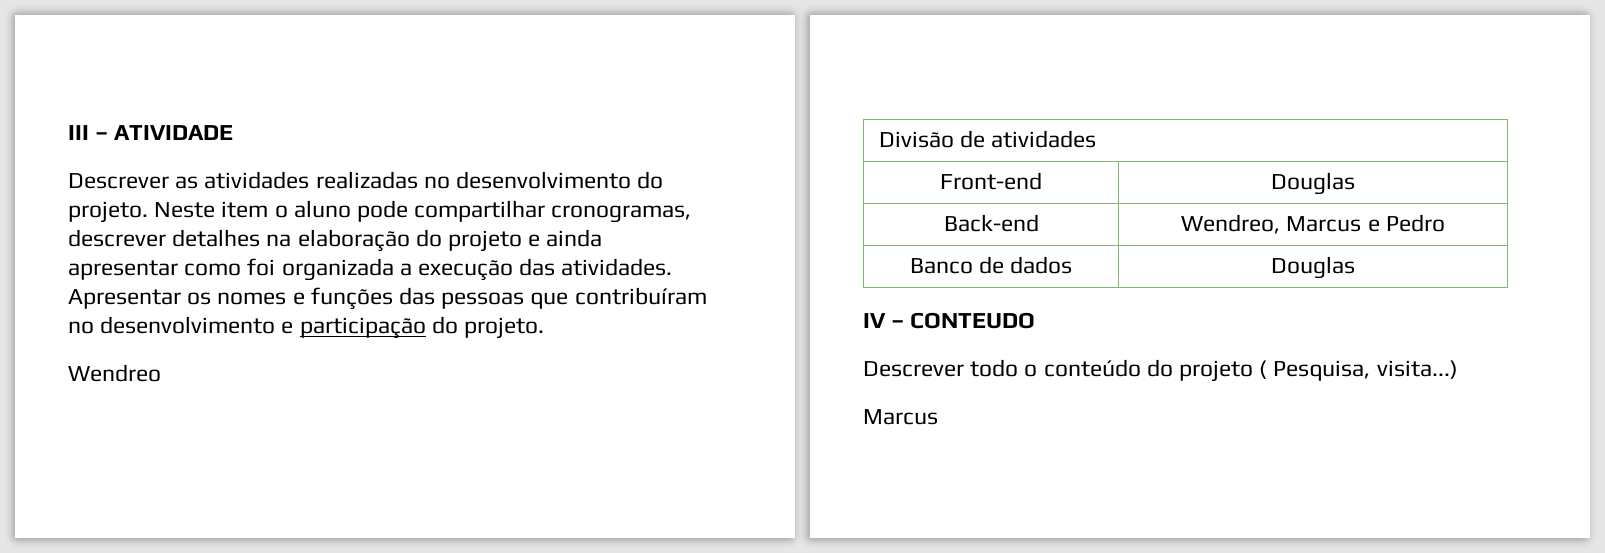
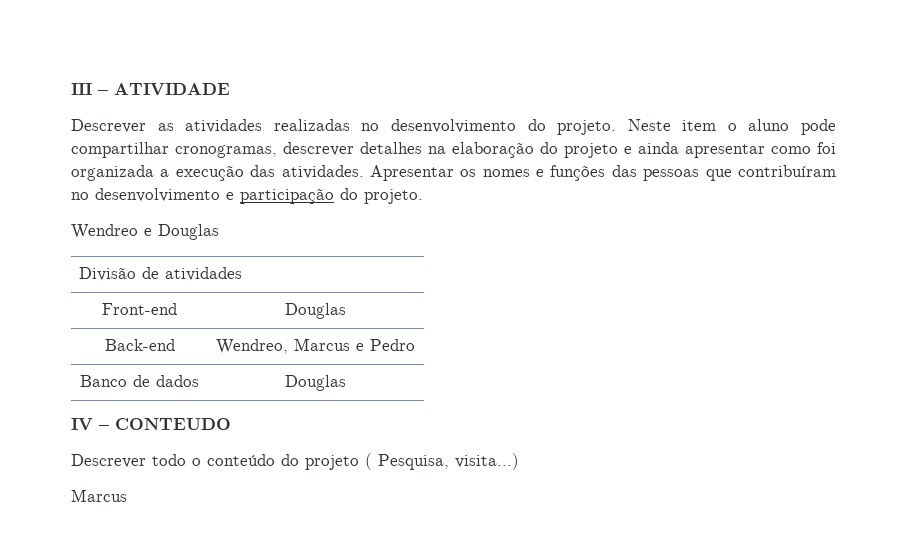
- Wendreo
+ Wendreo e Douglas

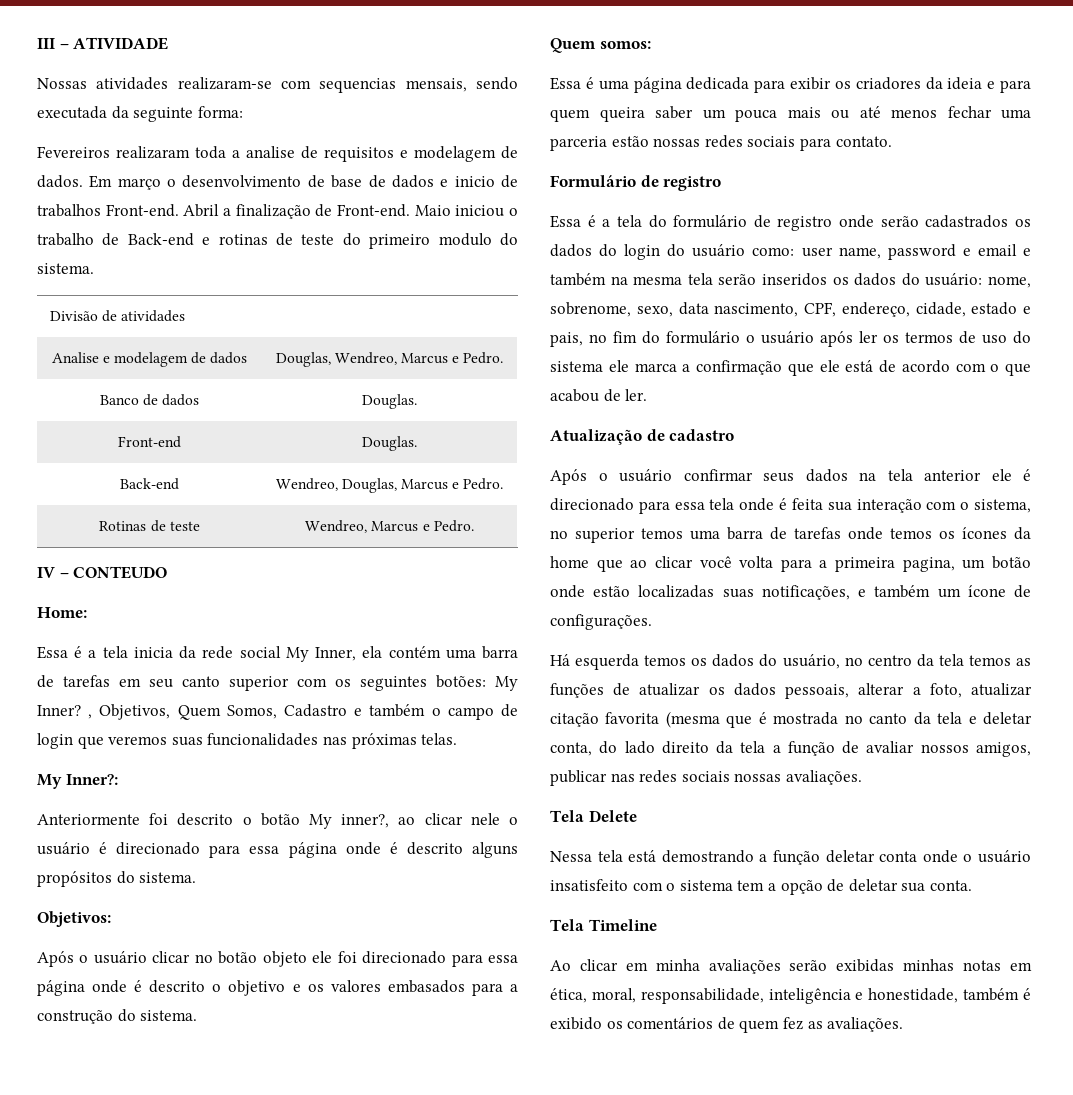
- Descrever as atividades realizadas no desenvolvimento do projeto. Neste item o aluno pode compartilhar cronogramas, descrever detalhes na elaboração do projeto e ainda apresentar como foi organizada a execução das atividades. Apresentar os nomes e funções das pessoas que contribuíram no desenvolvimento e participação do projeto.
- Wendreo e Douglas
+ Nossas atividades realizaram-se com sequencias mensais, sendo executada da seguinte forma:
+ Fevereiros realizaram toda a analise de requisitos e modelagem de dados. Em março o desenvolvimento de base de dados e inicio de trabalhos Front-end. Abril a finalização de Front-end. Maio iniciou o trabalho de Back-end e rotinas de teste do primeiro modulo do sistema.
  Divisão de atividades
- Front-end | Douglas
- Back-end | Wendreo, Marcus e Pedro
+ Analise e modelagem de dados | Douglas, Wendreo, Marcus e Pedro.
- Banco de dados | Douglas
+ Banco de dados | Douglas.
+ Front-end | Douglas.
+ Back-end | Wendreo, Douglas, Marcus e Pedro.
+ Rotinas de teste | Wendreo, Marcus e Pedro.
  IV – CONTEUDO
- Descrever todo o conteúdo do projeto ( Pesquisa, visita...)
- Marcus
+ Home:
+ Essa é a tela inicia da rede social My Inner, ela contém uma barra de tarefas em seu canto superior com os seguintes botões: My Inner? , Objetivos, Quem Somos, Cadastro e também o campo de login que veremos suas funcionalidades nas próximas telas.
+ My Inner?:
+ Anteriormente foi descrito o botão My inner?, ao clicar nele o usuário é direcionado para essa página onde é descrito alguns propósitos do sistema.
+ Objetivos:
+ Após o usuário clicar no botão objeto ele foi direcionado para essa página onde é descrito o objetivo e os valores embasados para a construção do sistema.
+ Quem somos:
+ Essa é uma página dedicada para exibir os criadores da ideia e para quem queira saber um pouca mais ou até menos fechar uma parceria estão nossas redes sociais para contato.
+ Formulário de registro
+ Essa é a tela do formulário de registro onde serão cadastrados os dados do login do usuário como: user name, password e email e também na mesma tela serão inseridos os dados do usuário: nome, sobrenome, sexo, data nascimento, CPF, endereço, cidade, estado e pais, no fim do formulário o usuário após ler os termos de uso do sistema ele marca a confirmação que ele está de acordo com o que acabou de ler.
+ Atualização de cadastro
+ Após o usuário confirmar seus dados na tela anterior ele é direcionado para essa tela onde é feita sua interação com o sistema, no superior temos uma barra de tarefas onde temos os ícones da home que ao clicar você volta para a primeira pagina, um botão onde estão localizadas suas notificações, e também um ícone de configurações.
+ Há esquerda temos os dados do usuário, no centro da tela temos as funções de atualizar os dados pessoais, alterar a foto, atualizar citação favorita (mesma que é mostrada no canto da tela e deletar conta, do lado direito da tela a função de avaliar nossos amigos, publicar nas redes sociais nossas avaliações.
+ Tela Delete
+ Nessa tela está demostrando a função deletar conta onde o usuário insatisfeito com o sistema tem a opção de deletar sua conta.
+ Tela Timeline
+ Ao clicar em minha avaliações serão exibidas minhas notas em ética, moral, responsabilidade, inteligência e honestidade, também é exibido os comentários de quem fez as avaliações.

